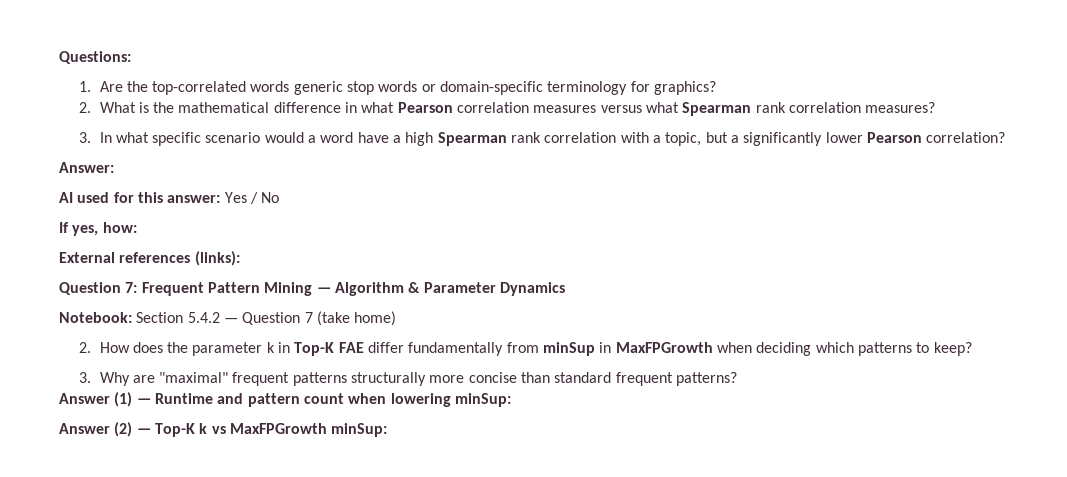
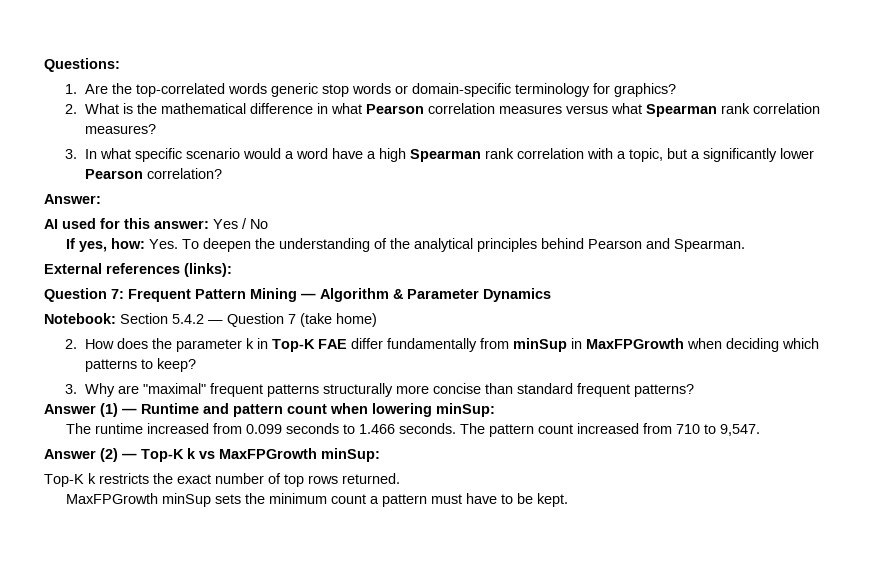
- If yes, how:
+ If yes, how: Yes. To deepen the understanding of the analytical principles behind Pearson and Spearman.
+ The runtime increased from 0.099 seconds to 1.466 seconds. The pattern count increased from 710 to 9,547.
+ Top-K k restricts the exact number of top rows returned.
+ MaxFPGrowth minSup sets the minimum count a pattern must have to be kept.

